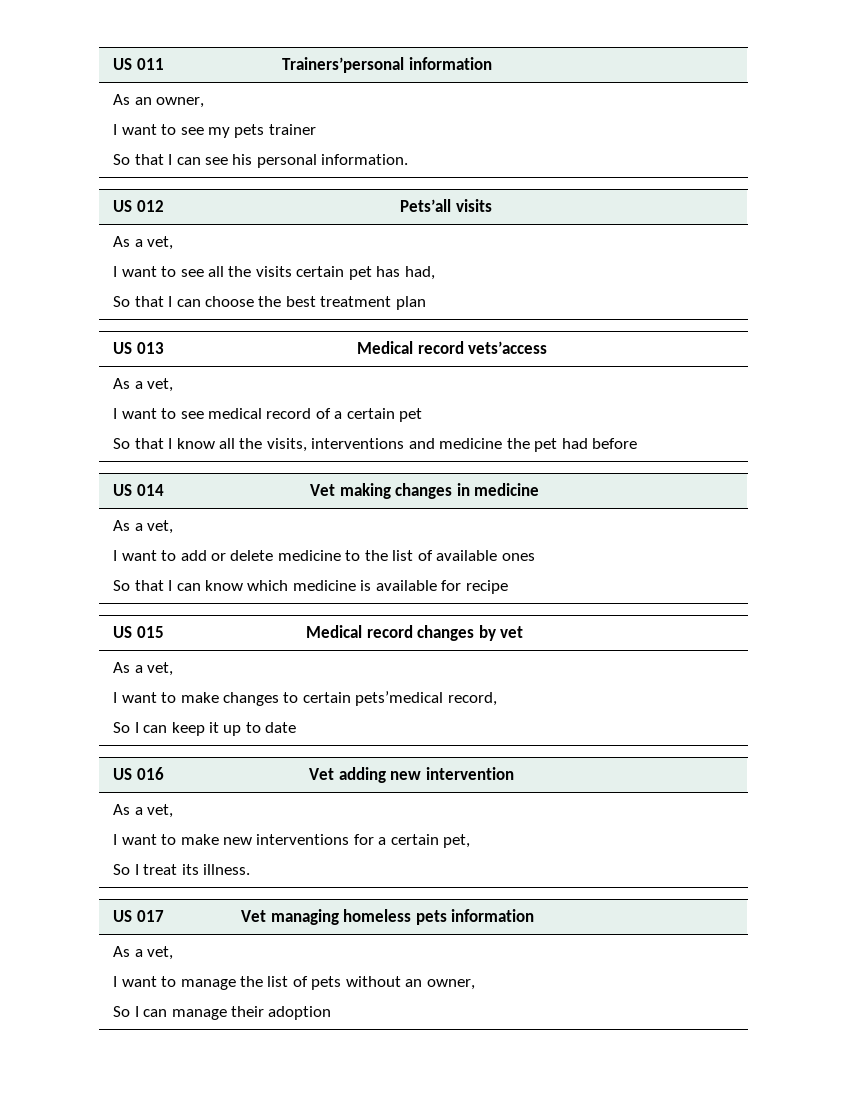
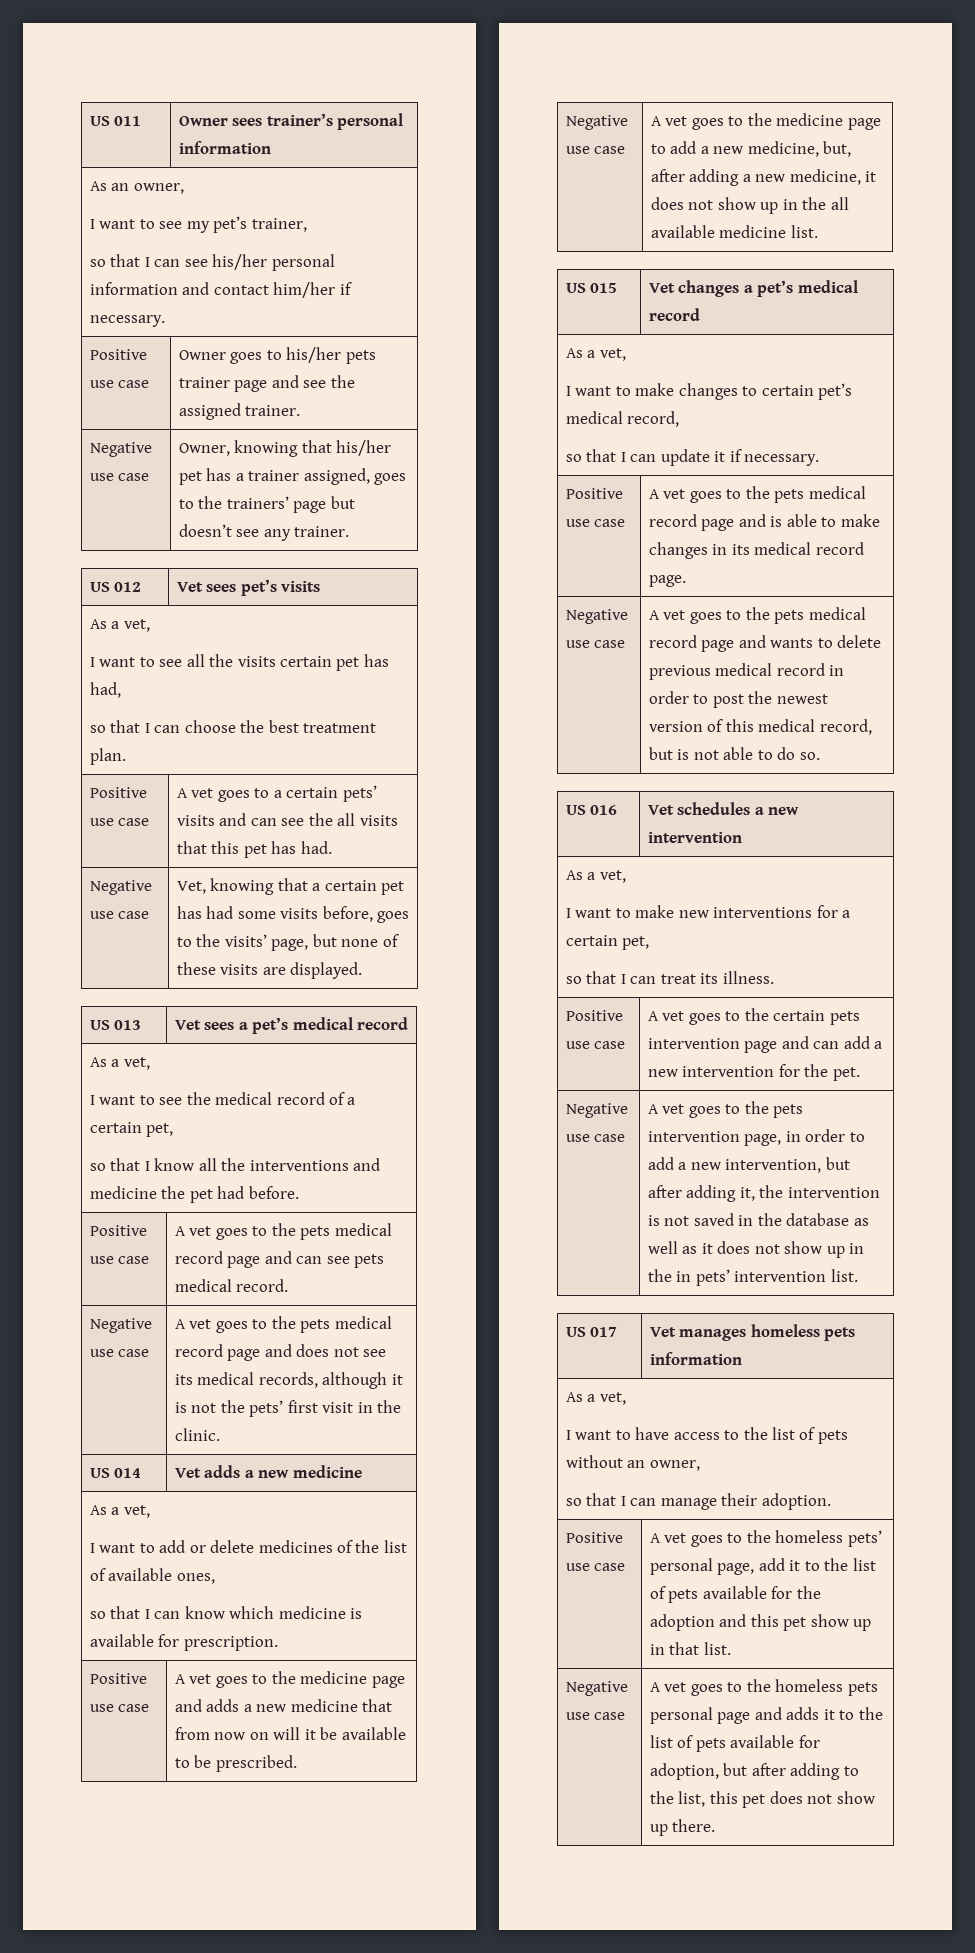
- US 011 | Trainers’personal information
+ US 011 | Owner sees trainer’s personal information
  As an owner,
- I want to see my pets trainer
- So that I can see his personal information.
+ I want to see my pet’s trainer,
+ so that I can see his/her personal information and contact him/her if necessary.
+ Positive use case | Owner goes to his/her pets trainer page and see the assigned trainer.
+ Negative use case | Owner, knowing that his/her pet has a trainer assigned, goes to the trainers’ page but doesn’t see any trainer.
- US 012 | Pets’all visits
+ US 012 | Vet sees pet’s visits
  As a vet,
  I want to see all the visits certain pet has had,
- So that I can choose the best treatment plan
- US 013 | Medical record vets’access
+ so that I can choose the best treatment plan.
+ Positive use case | A vet goes to a certain pets’ visits and can see the all visits that this pet has had.
+ Negative use case | Vet, knowing that a certain pet has had some visits before, goes to the visits’ page, but none of these visits are displayed.
+ US 013 | Vet sees a pet’s medical record
  As a vet,
- I want to see medical record of a certain pet
- So that I know all the visits, interventions and medicine the pet had before
+ I want to see the medical record of a certain pet,
+ so that I know all the interventions and medicine the pet had before.
+ Positive use case | A vet goes to the pets medical record page and can see pets medical record.
+ Negative use case | A vet goes to the pets medical record page and does not see its medical records, although it is not the pets’ first visit in the clinic.
- US 014 | Vet making changes in medicine
+ US 014 | Vet adds a new medicine
  As a vet,
- I want to add or delete medicine to the list of available ones
- So that I can know which medicine is available for recipe
- US 015 | Medical record changes by vet
+ I want to add or delete medicines of the list of available ones,
+ so that I can know which medicine is available for prescription.
+ Positive use case | A vet goes to the medicine page and adds a new medicine that from now on will it be available to be prescribed.
+ Negative use case | A vet goes to the medicine page to add a new medicine, but, after adding a new medicine, it does not show up in the all available medicine list.
+ US 015 | Vet changes a pet’s medical record
  As a vet,
- I want to make changes to certain pets’medical record,
- So I can keep it up to date
+ I want to make changes to certain pet’s medical record,
+ so that I can update it if necessary.
+ Positive use case | A vet goes to the pets medical record page and is able to make changes in its medical record page.
+ Negative use case | A vet goes to the pets medical record page and wants to delete previous medical record in order to post the newest version of this medical record, but is not able to do so.
- US 016 | Vet adding new intervention
+ US 016 | Vet schedules a new intervention
  As a vet,
  I want to make new interventions for a certain pet,
- So I treat its illness.
+ so that I can treat its illness.
+ Positive use case | A vet goes to the certain pets intervention page and can add a new intervention for the pet.
+ Negative use case | A vet goes to the pets intervention page, in order to add a new intervention, but after adding it, the intervention is not saved in the database as well as it does not show up in the in pets’ intervention list.
- US 017 | Vet managing homeless pets information
+ US 017 | Vet manages homeless pets information
  As a vet,
- I want to manage the list of pets without an owner,
- So I can manage their adoption
+ I want to have access to the list of pets without an owner,
+ so that I can manage their adoption.
+ Positive use case | A vet goes to the homeless pets’ personal page, add it to the list of pets available for the adoption and this pet show up in that list.
+ Negative use case | A vet goes to the homeless pets personal page and adds it to the list of pets available for adoption, but after adding to the list, this pet does not show up there.

